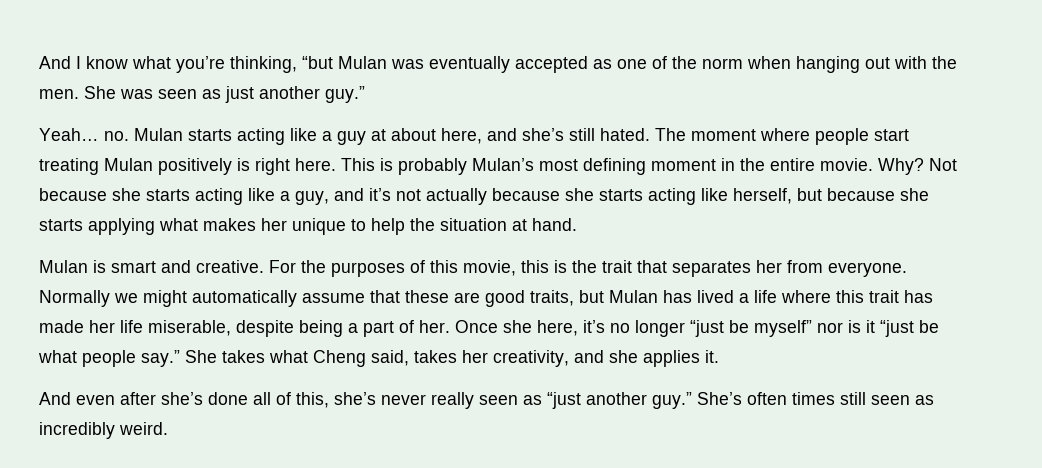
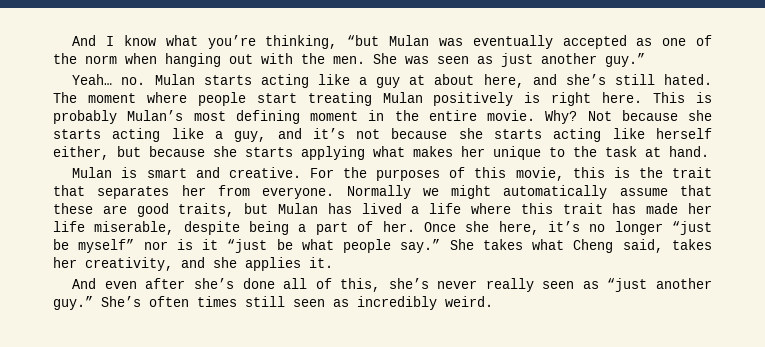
- Not because she starts acting like a guy, and it’s not actually because she starts acting like herself, but because she starts applying what makes her unique to help the situation at hand.
+ Not because she starts acting like a guy, and it’s not because she starts acting like herself either, but because she starts applying what makes her unique to the task at hand.

